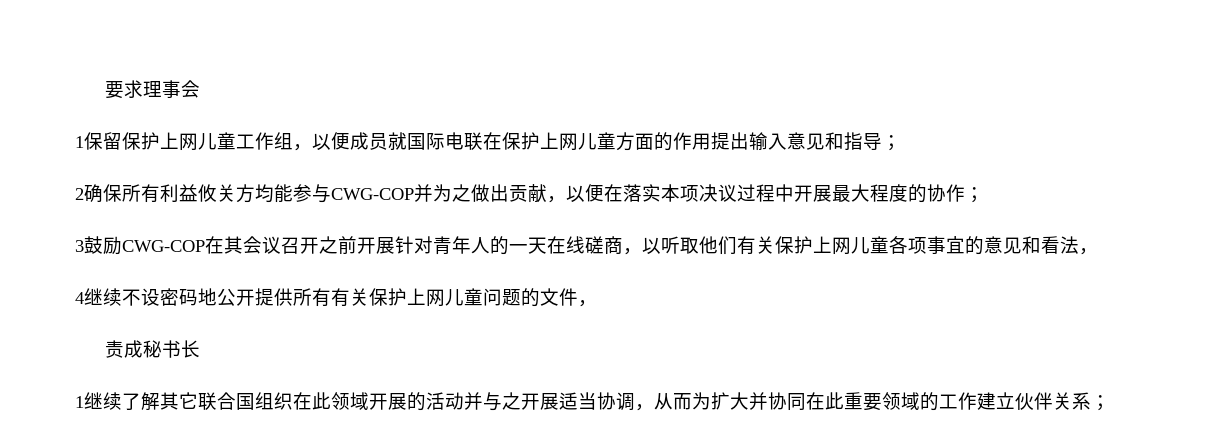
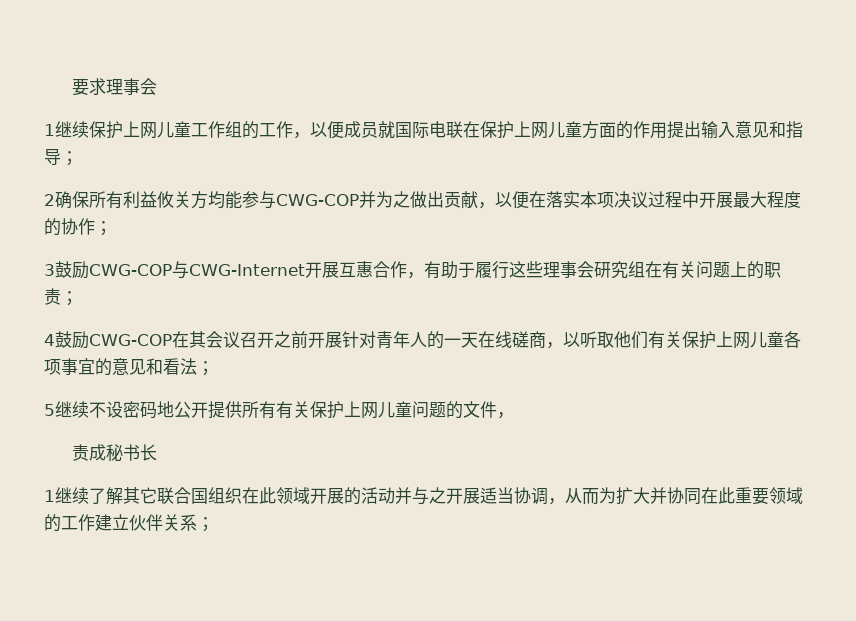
- 1保留保护上网儿童工作组，以便成员就国际电联在保护上网儿童方面的作用提出输入意见和指导；
+ 1继续保护上网儿童工作组的工作，以便成员就国际电联在保护上网儿童方面的作用提出输入意见和指导；
- 3鼓励CWG-COP在其会议召开之前开展针对青年人的一天在线磋商，以听取他们有关保护上网儿童各项事宜的意见和看法，
- 4继续不设密码地公开提供所有有关保护上网儿童问题的文件，
+ 3鼓励CWG-COP与CWG-Internet开展互惠合作，有助于履行这些理事会研究组在有关问题上的职责；
+ 4鼓励CWG-COP在其会议召开之前开展针对青年人的一天在线磋商，以听取他们有关保护上网儿童各项事宜的意见和看法；
+ 5继续不设密码地公开提供所有有关保护上网儿童问题的文件，

